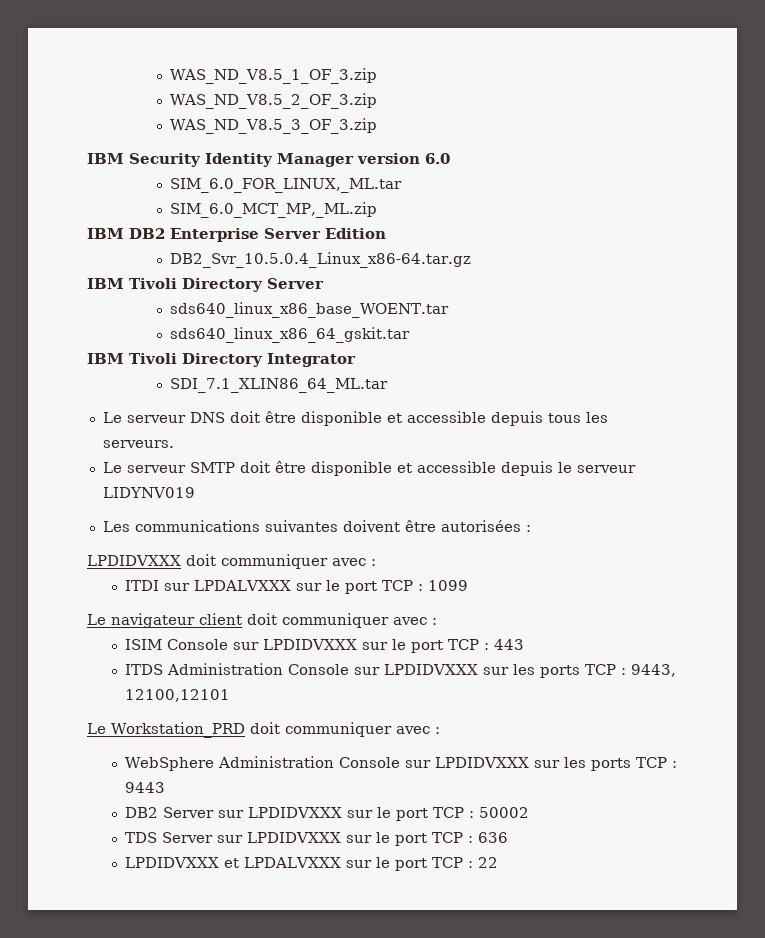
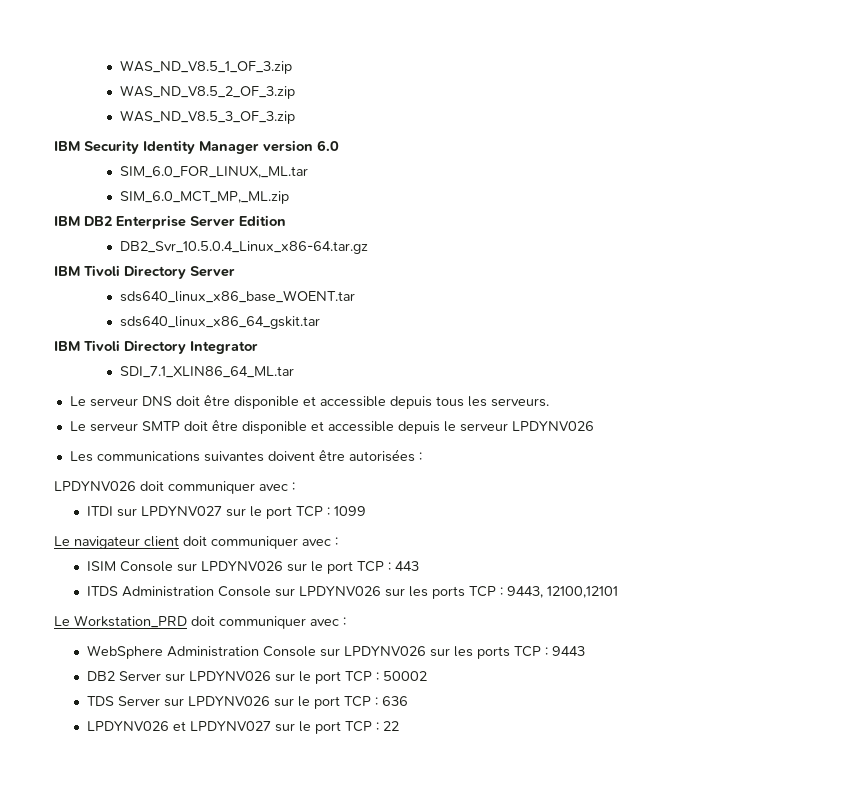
- Le serveur SMTP doit être disponible et accessible depuis le serveur LIDYNV019
+ Le serveur SMTP doit être disponible et accessible depuis le serveur LPDYNV026
- LPDIDVXXX doit communiquer avec :
+ LPDYNV026 doit communiquer avec :
- ITDI sur LPDALVXXX sur le port TCP : 1099
+ ITDI sur LPDYNV027 sur le port TCP : 1099
- ISIM Console sur LPDIDVXXX sur le port TCP : 443
+ ISIM Console sur LPDYNV026 sur le port TCP : 443
- ITDS Administration Console sur LPDIDVXXX sur les ports TCP : 9443, 12100,12101
+ ITDS Administration Console sur LPDYNV026 sur les ports TCP : 9443, 12100,12101
- WebSphere Administration Console sur LPDIDVXXX sur les ports TCP : 9443
+ WebSphere Administration Console sur LPDYNV026 sur les ports TCP : 9443
- DB2 Server sur LPDIDVXXX sur le port TCP : 50002
+ DB2 Server sur LPDYNV026 sur le port TCP : 50002
- TDS Server sur LPDIDVXXX sur le port TCP : 636
+ TDS Server sur LPDYNV026 sur le port TCP : 636
- LPDIDVXXX et LPDALVXXX sur le port TCP : 22
+ LPDYNV026 et LPDYNV027 sur le port TCP : 22

